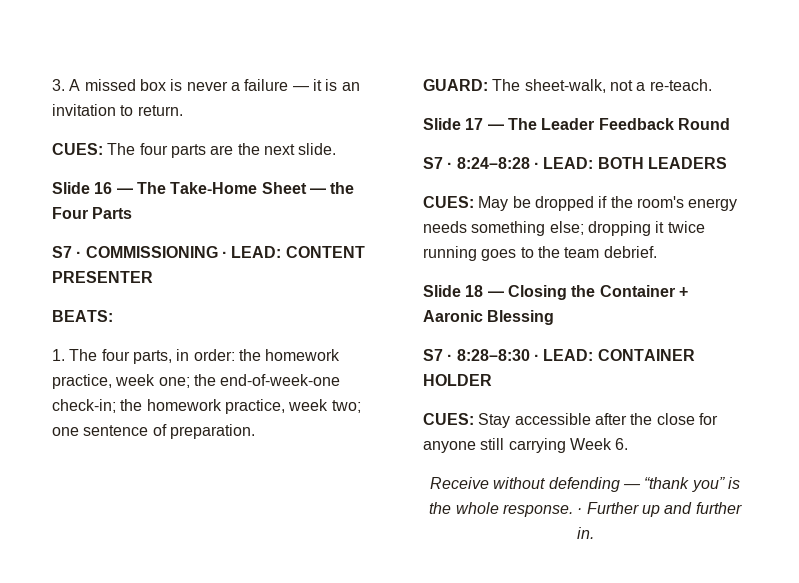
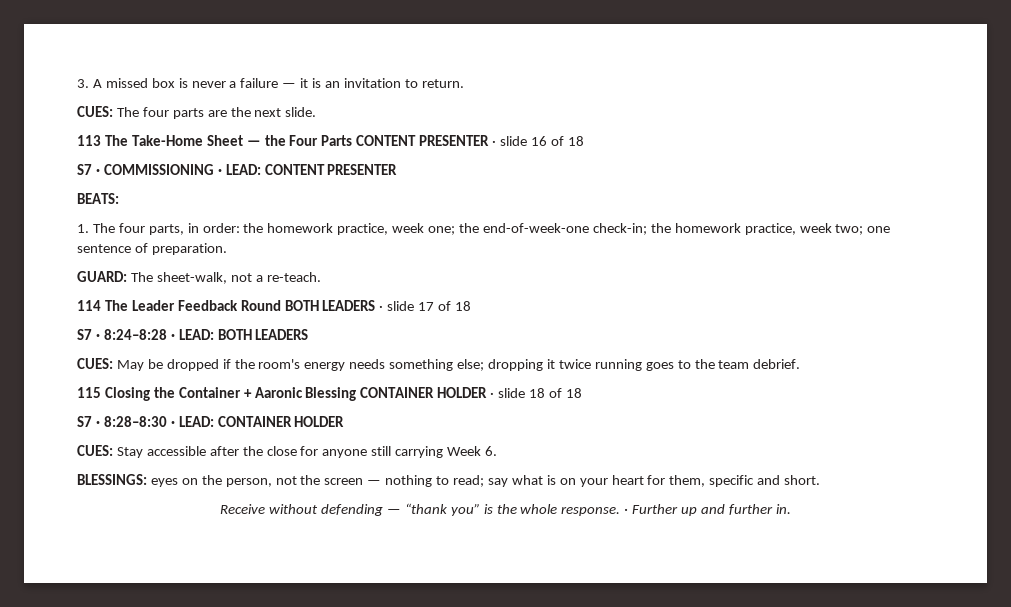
- Slide 16 — The Take-Home Sheet — the Four Parts
+ 113 The Take-Home Sheet — the Four Parts CONTENT PRESENTER · slide 16 of 18
- Slide 17 — The Leader Feedback Round
+ 114 The Leader Feedback Round BOTH LEADERS · slide 17 of 18
- Slide 18 — Closing the Container + Aaronic Blessing
+ 115 Closing the Container + Aaronic Blessing CONTAINER HOLDER · slide 18 of 18
+ BLESSINGS: eyes on the person, not the screen — nothing to read; say what is on your heart for them, specific and short.

